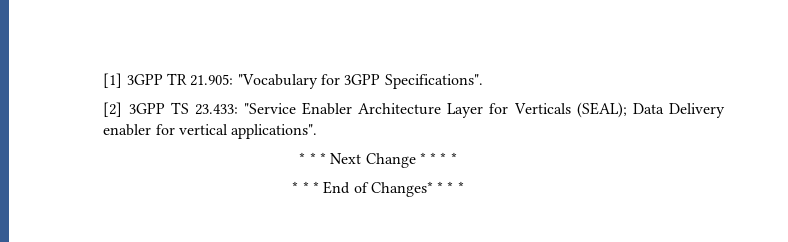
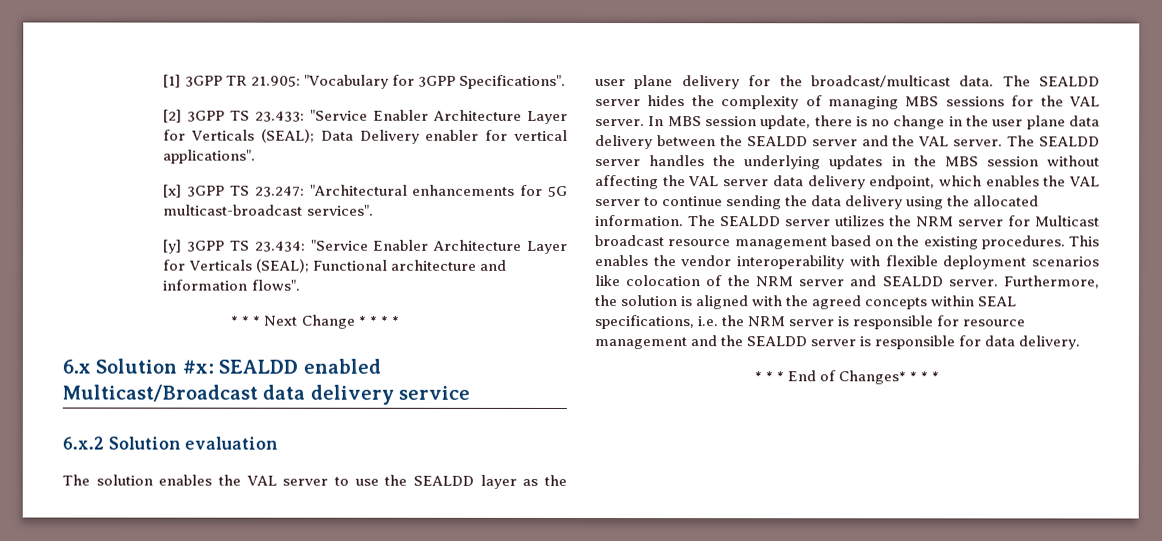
+ [x] 3GPP TS 23.247: "Architectural enhancements for 5G multicast-broadcast services".
+ [y] 3GPP TS 23.434: "Service Enabler Architecture Layer for Verticals (SEAL); Functional architecture and information flows".
+ 6.x Solution #x: SEALDD enabled Multicast/Broadcast data delivery service
+ 6.x.2 Solution evaluation
+ The solution enables the VAL server to use the SEALDD layer as the user plane delivery for the broadcast/multicast data. The SEALDD server hides the complexity of managing MBS sessions for the VAL server. In MBS session update, there is no change in the user plane data delivery between the SEALDD server and the VAL server. The SEALDD server handles the underlying updates in the MBS session without affecting the VAL server data delivery endpoint, which enables the VAL server to continue sending the data delivery using the allocated information. The SEALDD server utilizes the NRM server for Multicast broadcast resource management based on the existing procedures. This enables the vendor interoperability with flexible deployment scenarios like colocation of the NRM server and SEALDD server. Furthermore, the solution is aligned with the agreed concepts within SEAL specifications, i.e. the NRM server is responsible for resource management and the SEALDD server is responsible for data delivery.

